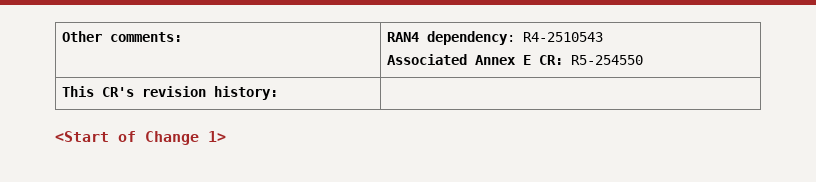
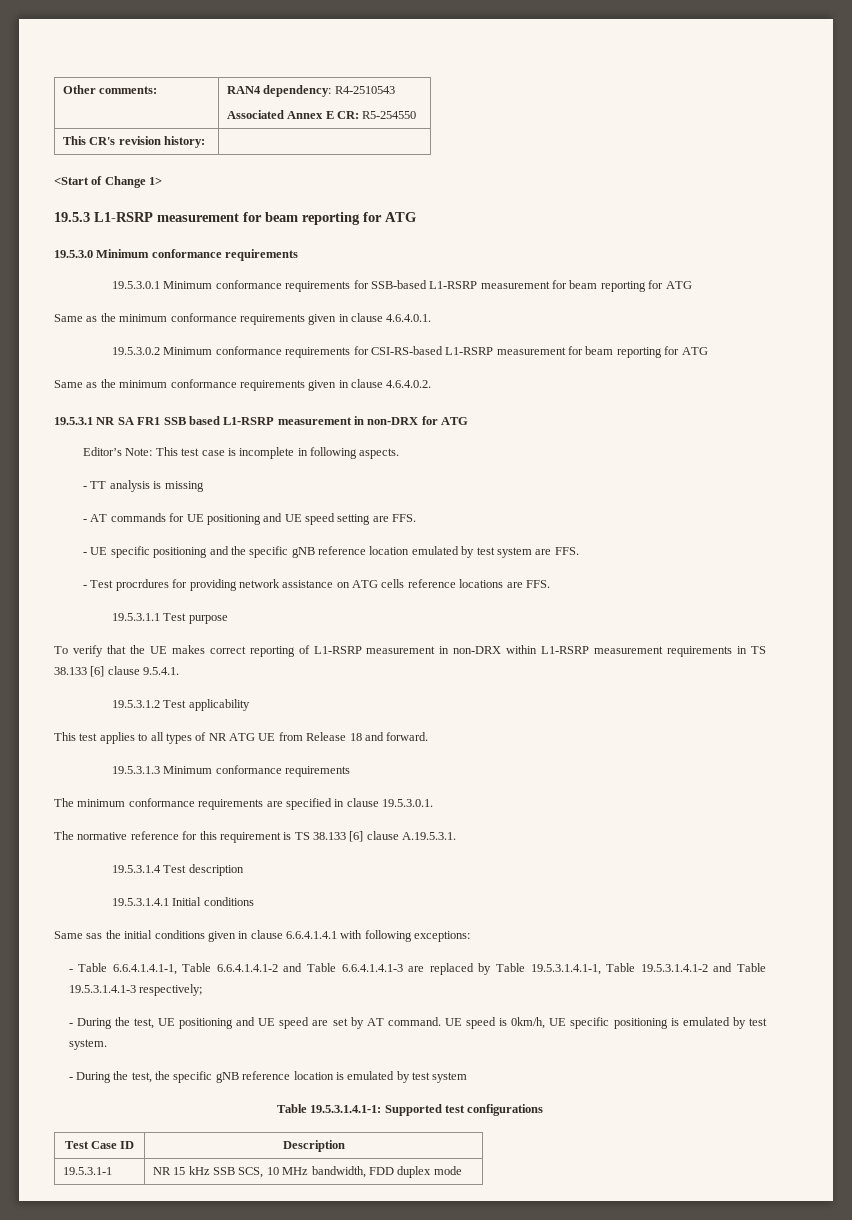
+ 19.5.3 L1-RSRP measurement for beam reporting for ATG
+ 19.5.3.0 Minimum conformance requirements
+ 19.5.3.0.1 Minimum conformance requirements for SSB-based L1-RSRP measurement for beam reporting for ATG
+ Same as the minimum conformance requirements given in clause 4.6.4.0.1.
+ 19.5.3.0.2 Minimum conformance requirements for CSI-RS-based L1-RSRP measurement for beam reporting for ATG
+ Same as the minimum conformance requirements given in clause 4.6.4.0.2.
+ 19.5.3.1 NR SA FR1 SSB based L1-RSRP measurement in non-DRX for ATG
+ Editor’s Note: This test case is incomplete in following aspects.
+ - TT analysis is missing
+ - AT commands for UE positioning and UE speed setting are FFS.
+ - UE specific positioning and the specific gNB reference location emulated by test system are FFS.
+ - Test procrdures for providing network assistance on ATG cells reference locations are FFS.
+ 19.5.3.1.1 Test purpose
+ To verify that the UE makes correct reporting of L1-RSRP measurement in non-DRX within L1-RSRP measurement requirements in TS 38.133 [6] clause 9.5.4.1.
+ 19.5.3.1.2 Test applicability
+ This test applies to all types of NR ATG UE from Release 18 and forward.
+ 19.5.3.1.3 Minimum conformance requirements
+ The minimum conformance requirements are specified in clause 19.5.3.0.1.
+ The normative reference for this requirement is TS 38.133 [6] clause A.19.5.3.1.
+ 19.5.3.1.4 Test description
+ 19.5.3.1.4.1 Initial conditions
+ Same sas the initial conditions given in clause 6.6.4.1.4.1 with following exceptions:
+ - Table 6.6.4.1.4.1-1, Table 6.6.4.1.4.1-2 and Table 6.6.4.1.4.1-3 are replaced by Table 19.5.3.1.4.1-1, Table 19.5.3.1.4.1-2 and Table 19.5.3.1.4.1-3 respectively;
+ - During the test, UE positioning and UE speed are set by AT command. UE speed is 0km/h, UE specific positioning is emulated by test system.
+ - During the test, the specific gNB reference location is emulated by test system
+ Table 19.5.3.1.4.1-1: Supported test configurations
+ Test Case ID | Description
+ 19.5.3.1-1 | NR 15 kHz SSB SCS, 10 MHz bandwidth, FDD duplex mode

